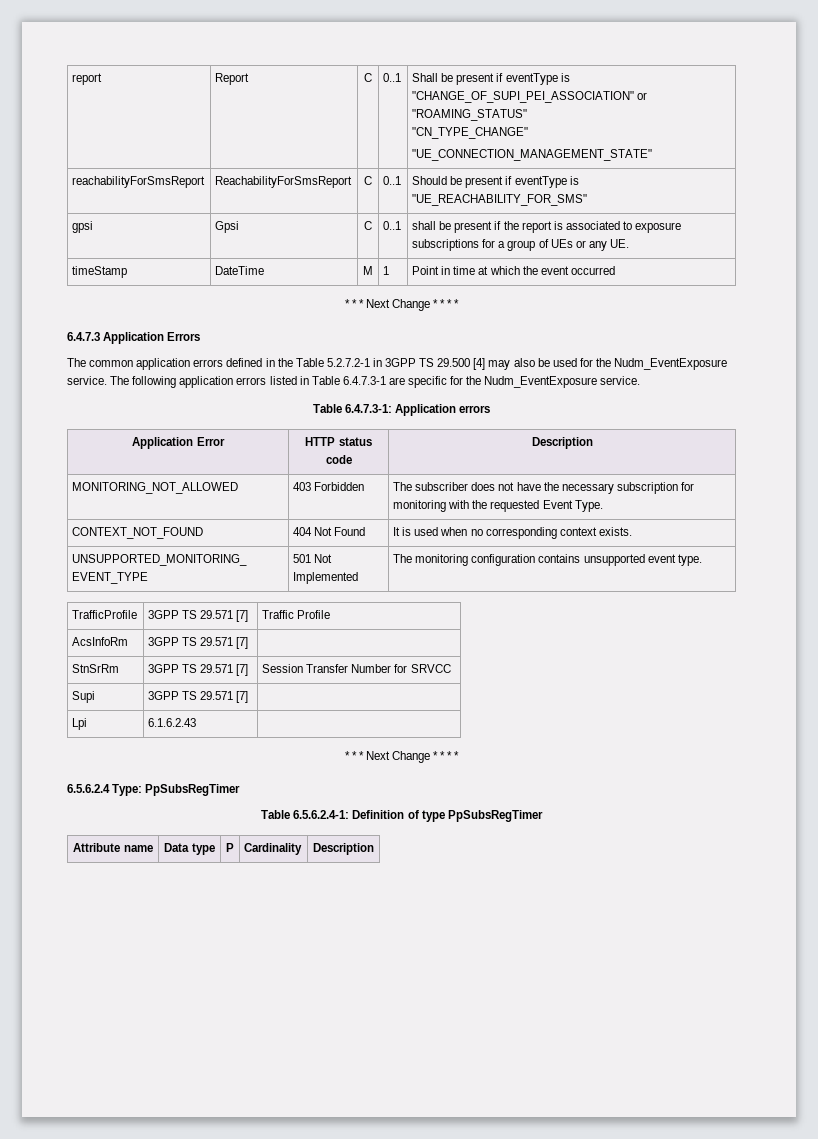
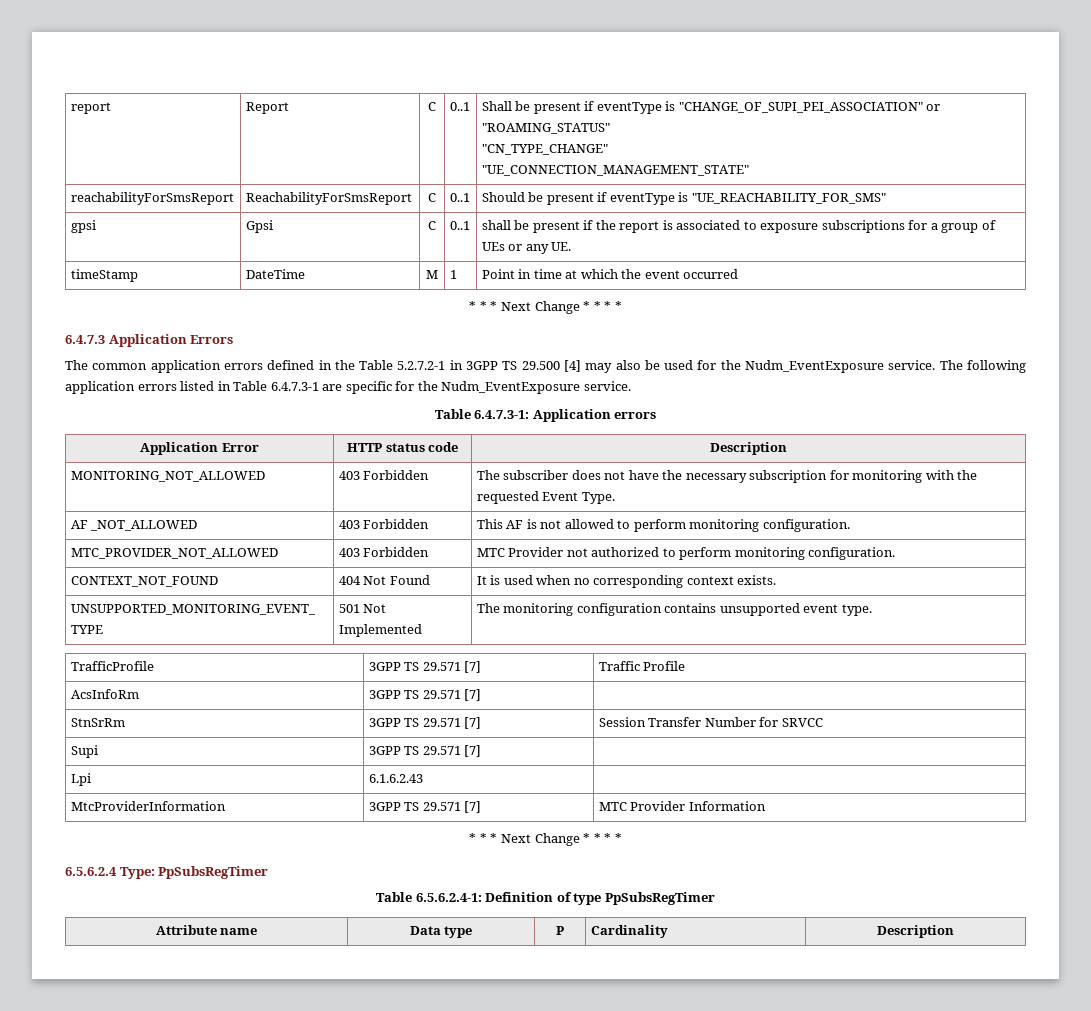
+ AF _NOT_ALLOWED | 403 Forbidden | This AF is not allowed to perform monitoring configuration.
+ MTC_PROVIDER_NOT_ALLOWED | 403 Forbidden | MTC Provider not authorized to perform monitoring configuration.
+ MtcProviderInformation | 3GPP TS 29.571 [7] | MTC Provider Information

